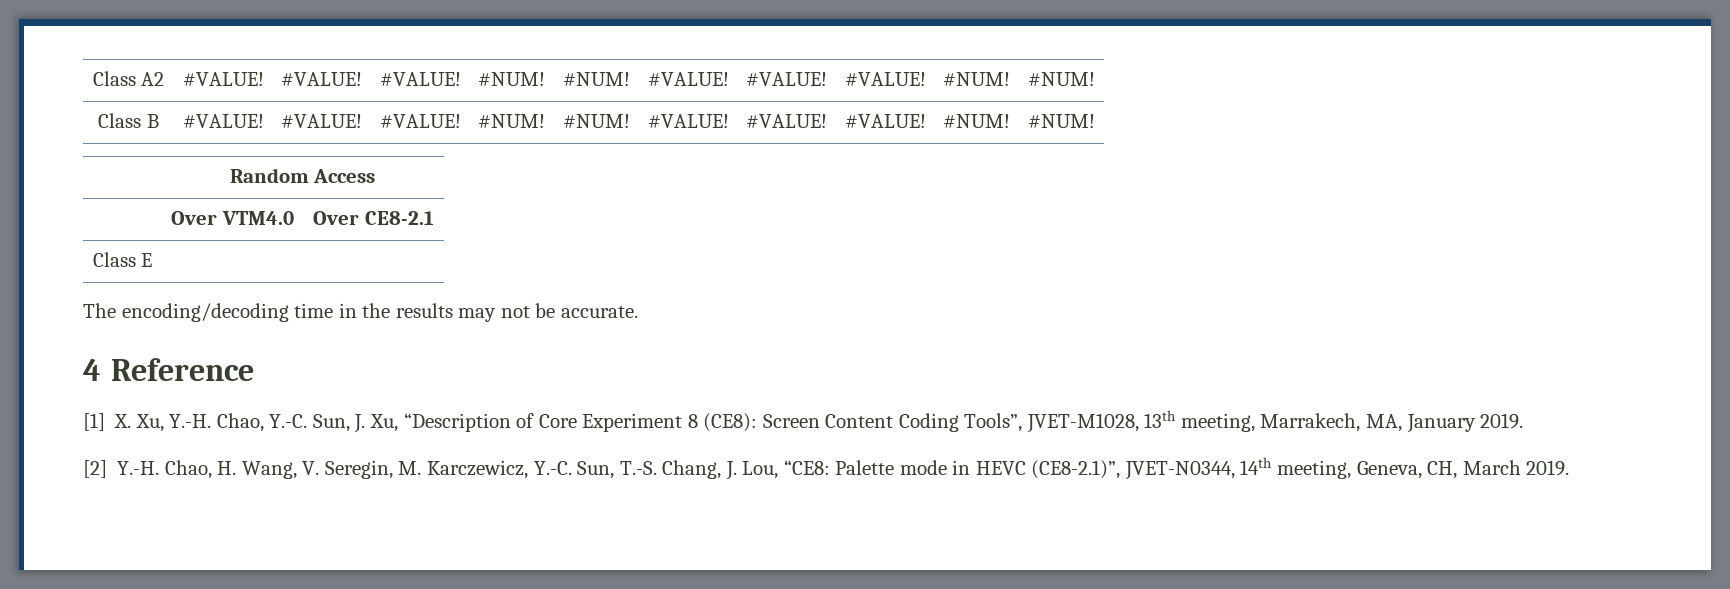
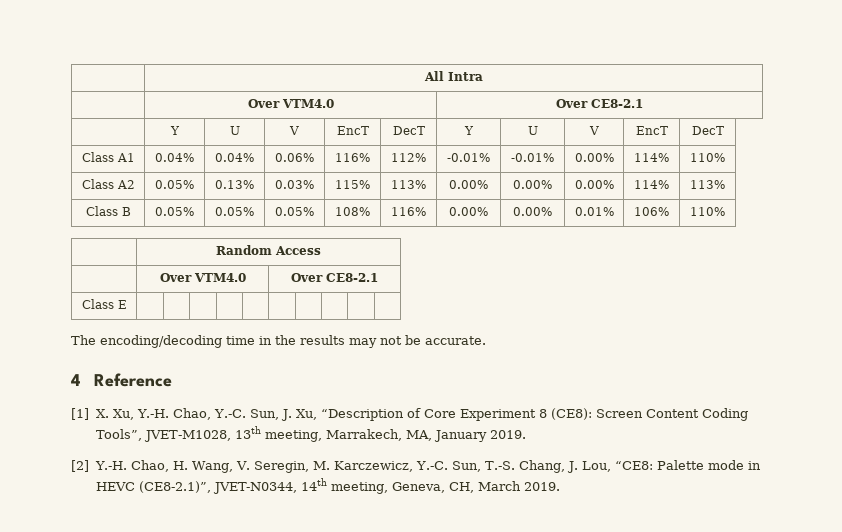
- Class A2 | #VALUE! | #VALUE! | #VALUE! | #NUM! | #NUM! | #VALUE! | #VALUE! | #VALUE! | #NUM! | #NUM!
- Class B | #VALUE! | #VALUE! | #VALUE! | #NUM! | #NUM! | #VALUE! | #VALUE! | #VALUE! | #NUM! | #NUM!
+ | All Intra
+ | Over VTM4.0 | Over CE8-2.1
+ | Y | U | V | EncT | DecT | Y | U | V | EncT | DecT
+ Class A1 | 0.04% | 0.04% | 0.06% | 116% | 112% | -0.01% | -0.01% | 0.00% | 114% | 110%
+ Class A2 | 0.05% | 0.13% | 0.03% | 115% | 113% | 0.00% | 0.00% | 0.00% | 114% | 113%
+ Class B | 0.05% | 0.05% | 0.05% | 108% | 116% | 0.00% | 0.00% | 0.01% | 106% | 110%

